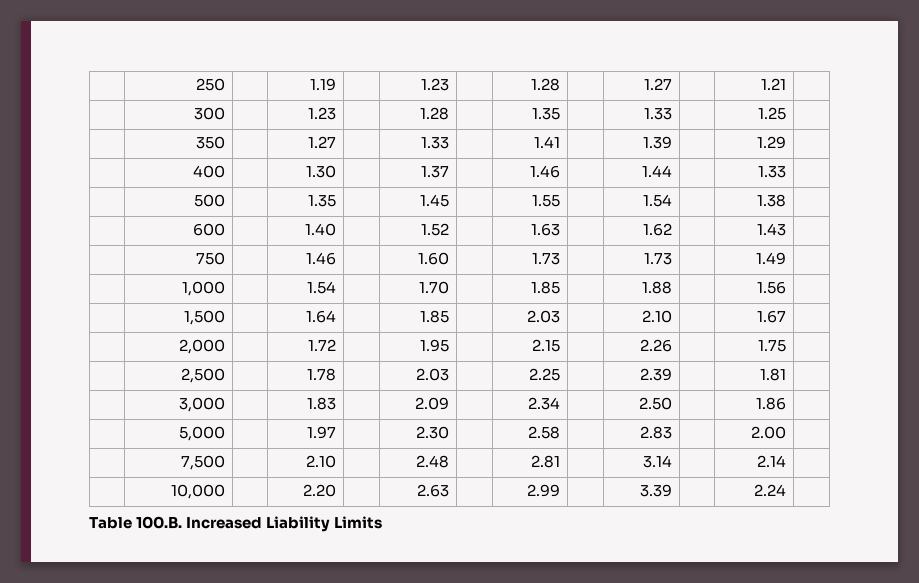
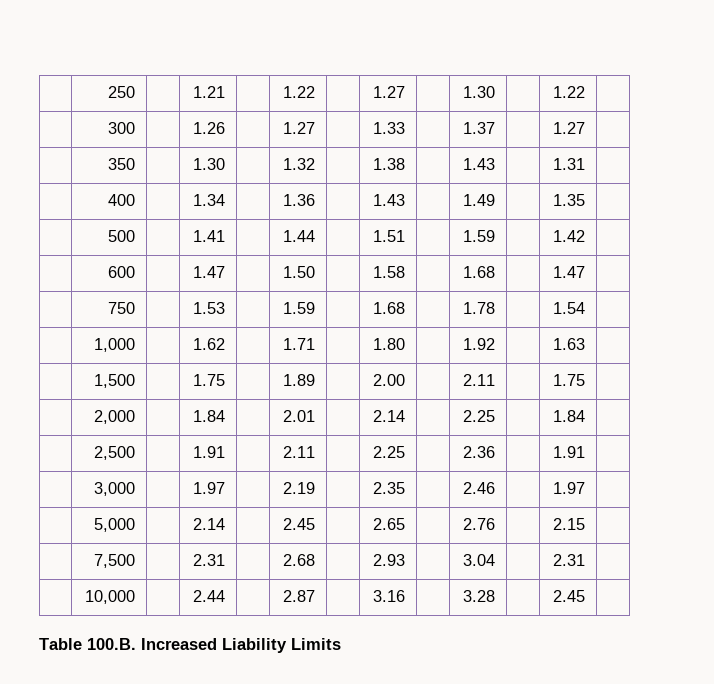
- | 250 | | 1.19 | | 1.23 | | 1.28 | | 1.27 | | 1.21 |
+ | 250 | | 1.21 | | 1.22 | | 1.27 | | 1.30 | | 1.22 |
- | 300 | | 1.23 | | 1.28 | | 1.35 | | 1.33 | | 1.25 |
- | 350 | | 1.27 | | 1.33 | | 1.41 | | 1.39 | | 1.29 |
- | 400 | | 1.30 | | 1.37 | | 1.46 | | 1.44 | | 1.33 |
- | 500 | | 1.35 | | 1.45 | | 1.55 | | 1.54 | | 1.38 |
- | 600 | | 1.40 | | 1.52 | | 1.63 | | 1.62 | | 1.43 |
- | 750 | | 1.46 | | 1.60 | | 1.73 | | 1.73 | | 1.49 |
- | 1,000 | | 1.54 | | 1.70 | | 1.85 | | 1.88 | | 1.56 |
- | 1,500 | | 1.64 | | 1.85 | | 2.03 | | 2.10 | | 1.67 |
- | 2,000 | | 1.72 | | 1.95 | | 2.15 | | 2.26 | | 1.75 |
+ | 300 | | 1.26 | | 1.27 | | 1.33 | | 1.37 | | 1.27 |
+ | 350 | | 1.30 | | 1.32 | | 1.38 | | 1.43 | | 1.31 |
+ | 400 | | 1.34 | | 1.36 | | 1.43 | | 1.49 | | 1.35 |
+ | 500 | | 1.41 | | 1.44 | | 1.51 | | 1.59 | | 1.42 |
+ | 600 | | 1.47 | | 1.50 | | 1.58 | | 1.68 | | 1.47 |
+ | 750 | | 1.53 | | 1.59 | | 1.68 | | 1.78 | | 1.54 |
+ | 1,000 | | 1.62 | | 1.71 | | 1.80 | | 1.92 | | 1.63 |
+ | 1,500 | | 1.75 | | 1.89 | | 2.00 | | 2.11 | | 1.75 |
+ | 2,000 | | 1.84 | | 2.01 | | 2.14 | | 2.25 | | 1.84 |
- | 2,500 | | 1.78 | | 2.03 | | 2.25 | | 2.39 | | 1.81 |
+ | 2,500 | | 1.91 | | 2.11 | | 2.25 | | 2.36 | | 1.91 |
- | 3,000 | | 1.83 | | 2.09 | | 2.34 | | 2.50 | | 1.86 |
- | 5,000 | | 1.97 | | 2.30 | | 2.58 | | 2.83 | | 2.00 |
- | 7,500 | | 2.10 | | 2.48 | | 2.81 | | 3.14 | | 2.14 |
- | 10,000 | | 2.20 | | 2.63 | | 2.99 | | 3.39 | | 2.24 |
+ | 3,000 | | 1.97 | | 2.19 | | 2.35 | | 2.46 | | 1.97 |
+ | 5,000 | | 2.14 | | 2.45 | | 2.65 | | 2.76 | | 2.15 |
+ | 7,500 | | 2.31 | | 2.68 | | 2.93 | | 3.04 | | 2.31 |
+ | 10,000 | | 2.44 | | 2.87 | | 3.16 | | 3.28 | | 2.45 |

